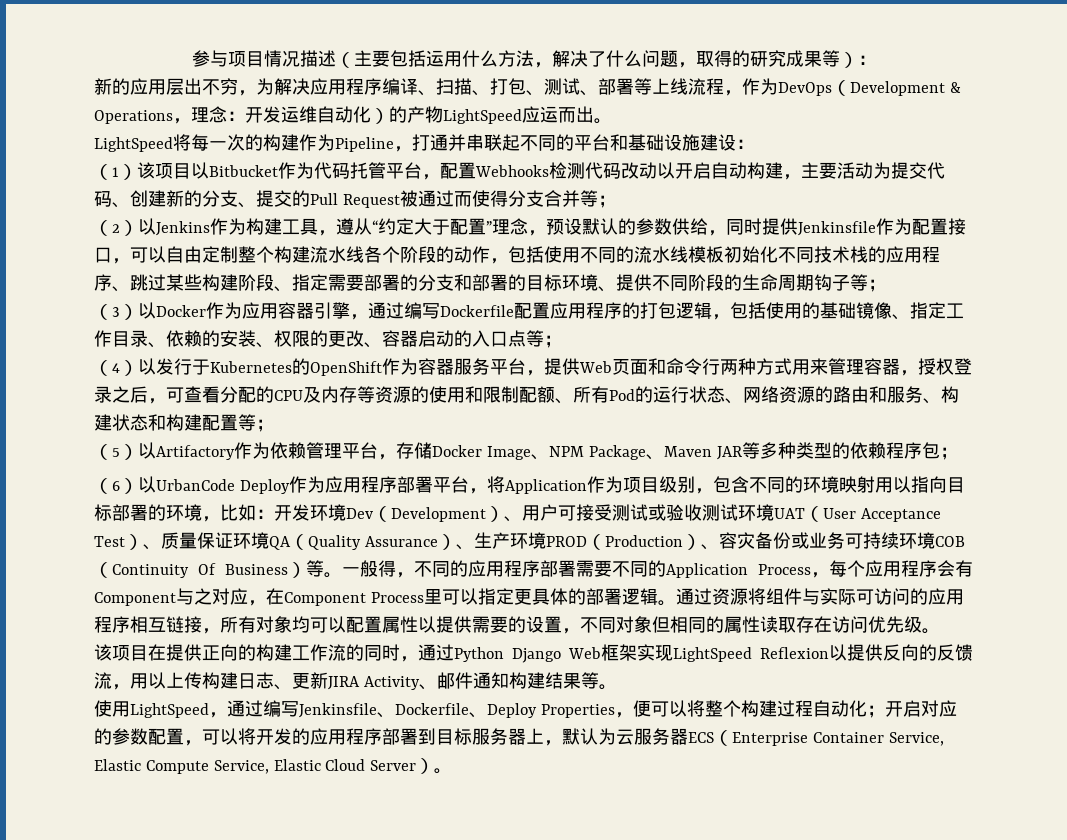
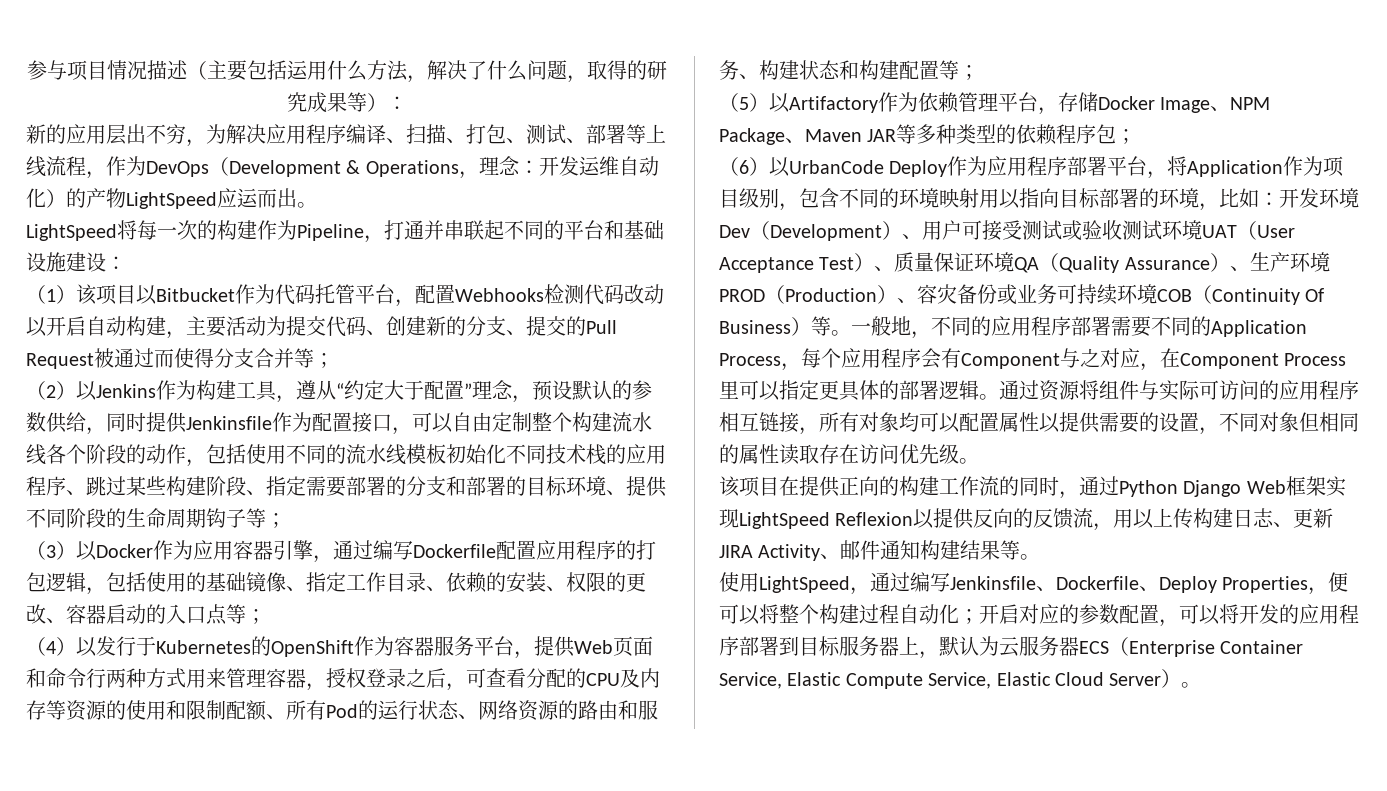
- 一般得，不同的应用程序部署需要不同的Application Process，每个应用程序会有Component与之对应，在Component Process里可以指定更具体的部署逻辑。
+ 一般地，不同的应用程序部署需要不同的Application Process，每个应用程序会有Component与之对应，在Component Process里可以指定更具体的部署逻辑。

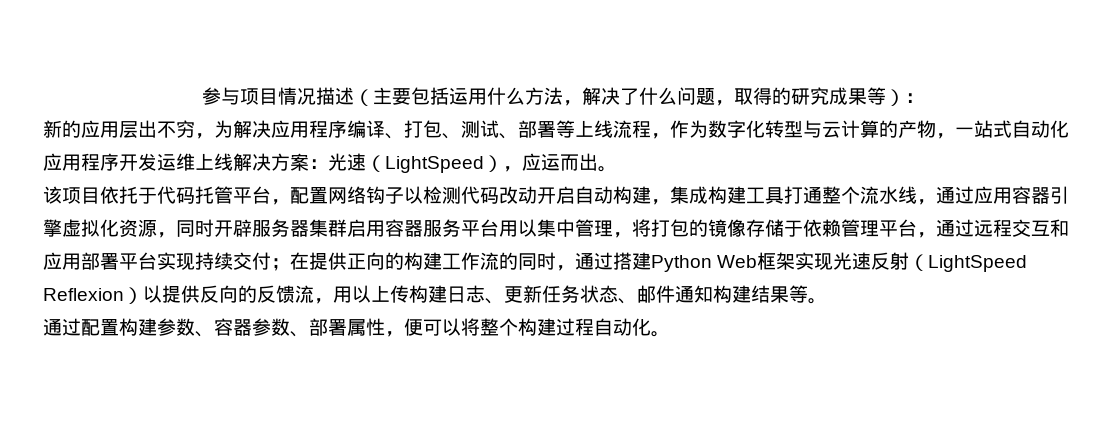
- 新的应用层出不穷，为解决应用程序编译、扫描、打包、测试、部署等上线流程，作为DevOps（Development & Operations，理念：开发运维自动化）的产物LightSpeed应运而出。
- LightSpeed将每一次的构建作为Pipeline，打通并串联起不同的平台和基础设施建设：
- （1）该项目以Bitbucket作为代码托管平台，配置Webhooks检测代码改动以开启自动构建，主要活动为提交代码、创建新的分支、提交的Pull Request被通过而使得分支合并等；
- （2）以Jenkins作为构建工具，遵从“约定大于配置”理念，预设默认的参数供给，同时提供Jenkinsfile作为配置接口，可以自由定制整个构建流水线各个阶段的动作，包括使用不同的流水线模板初始化不同技术栈的应用程序、跳过某些构建阶段、指定需要部署的分支和部署的目标环境、提供不同阶段的生命周期钩子等；
- （3）以Docker作为应用容器引擎，通过编写Dockerfile配置应用程序的打包逻辑，包括使用的基础镜像、指定工作目录、依赖的安装、权限的更改、容器启动的入口点等；
- （4）以发行于Kubernetes的OpenShift作为容器服务平台，提供Web页面和命令行两种方式用来管理容器，授权登录之后，可查看分配的CPU及内存等资源的使用和限制配额、所有Pod的运行状态、网络资源的路由和服务、构建状态和构建配置等；
- （5）以Artifactory作为依赖管理平台，存储Docker Image、NPM Package、Maven JAR等多种类型的依赖程序包；
- （6）以UrbanCode Deploy作为应用程序部署平台，将Application作为项目级别，包含不同的环境映射用以指向目标部署的环境，比如：开发环境Dev（Development）、用户可接受测试或验收测试环境UAT（User Acceptance Test）、质量保证环境QA（Quality Assurance）、生产环境PROD（Production）、容灾备份或业务可持续环境COB（Continuity Of Business）等。一般地，不同的应用程序部署需要不同的Application Process，每个应用程序会有Component与之对应，在Component Process里可以指定更具体的部署逻辑。通过资源将组件与实际可访问的应用程序相互链接，所有对象均可以配置属性以提供需要的设置，不同对象但相同的属性读取存在访问优先级。
- 该项目在提供正向的构建工作流的同时，通过Python Django Web框架实现LightSpeed Reflexion以提供反向的反馈流，用以上传构建日志、更新JIRA Activity、邮件通知构建结果等。
+ 新的应用层出不穷，为解决应用程序编译、打包、测试、部署等上线流程，作为数字化转型与云计算的产物，一站式自动化应用程序开发运维上线解决方案：光速（LightSpeed），应运而出。
+ 该项目依托于代码托管平台，配置网络钩子以检测代码改动开启自动构建，集成构建工具打通整个流水线，通过应用容器引擎虚拟化资源，同时开辟服务器集群启用容器服务平台用以集中管理，将打包的镜像存储于依赖管理平台，通过远程交互和应用部署平台实现持续交付；在提供正向的构建工作流的同时，通过搭建Python Web框架实现光速反射（LightSpeed Reflexion）以提供反向的反馈流，用以上传构建日志、更新任务状态、邮件通知构建结果等。
- 使用LightSpeed，通过编写Jenkinsfile、Dockerfile、Deploy Properties，便可以将整个构建过程自动化；开启对应的参数配置，可以将开发的应用程序部署到目标服务器上，默认为云服务器ECS（Enterprise Container Service, Elastic Compute Service, Elastic Cloud Server）。
+ 通过配置构建参数、容器参数、部署属性，便可以将整个构建过程自动化。

